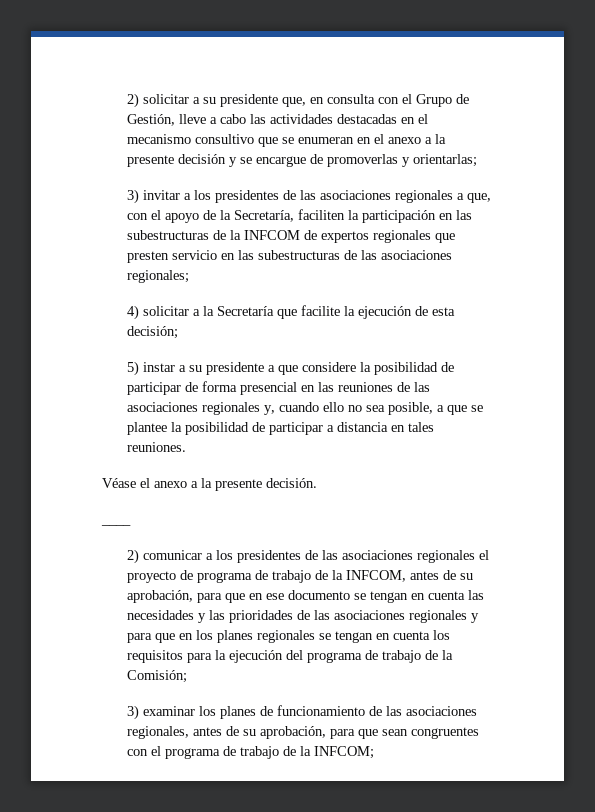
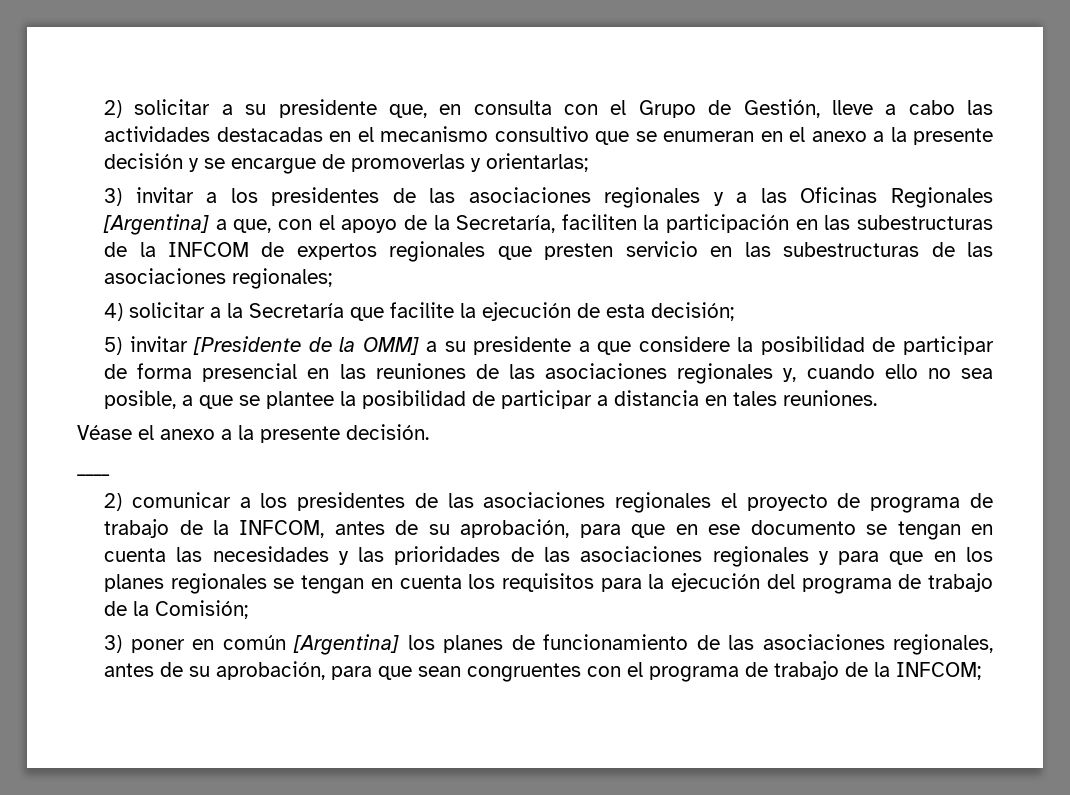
- 3) invitar a los presidentes de las asociaciones regionales a que, con el apoyo de la Secretaría, faciliten la participación en las subestructuras de la INFCOM de expertos regionales que presten servicio en las subestructuras de las asociaciones regionales;
+ 3) invitar a los presidentes de las asociaciones regionales y a las Oficinas Regionales [Argentina] a que, con el apoyo de la Secretaría, faciliten la participación en las subestructuras de la INFCOM de expertos regionales que presten servicio en las subestructuras de las asociaciones regionales;
- 5) instar a su presidente a que considere la posibilidad de participar de forma presencial en las reuniones de las asociaciones regionales y, cuando ello no sea posible, a que se plantee la posibilidad de participar a distancia en tales reuniones.
+ 5) invitar [Presidente de la OMM] a su presidente a que considere la posibilidad de participar de forma presencial en las reuniones de las asociaciones regionales y, cuando ello no sea posible, a que se plantee la posibilidad de participar a distancia en tales reuniones.
- 3) examinar los planes de funcionamiento de las asociaciones regionales, antes de su aprobación, para que sean congruentes con el programa de trabajo de la INFCOM;
+ 3) poner en común [Argentina] los planes de funcionamiento de las asociaciones regionales, antes de su aprobación, para que sean congruentes con el programa de trabajo de la INFCOM;

